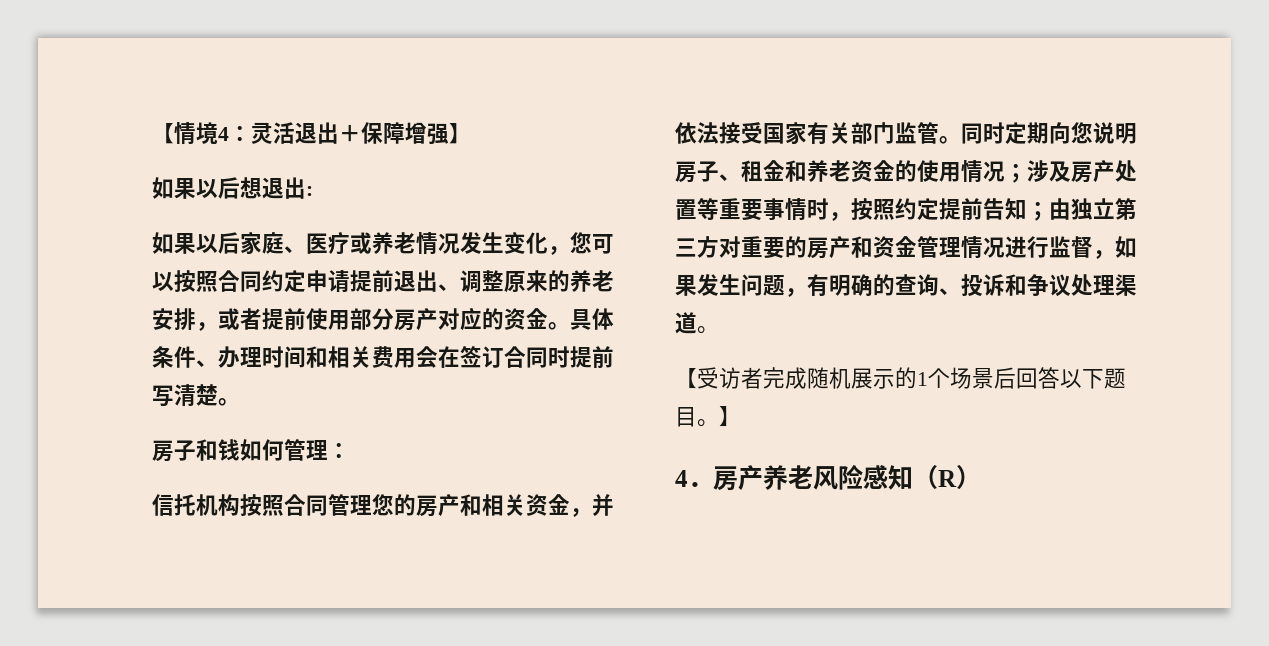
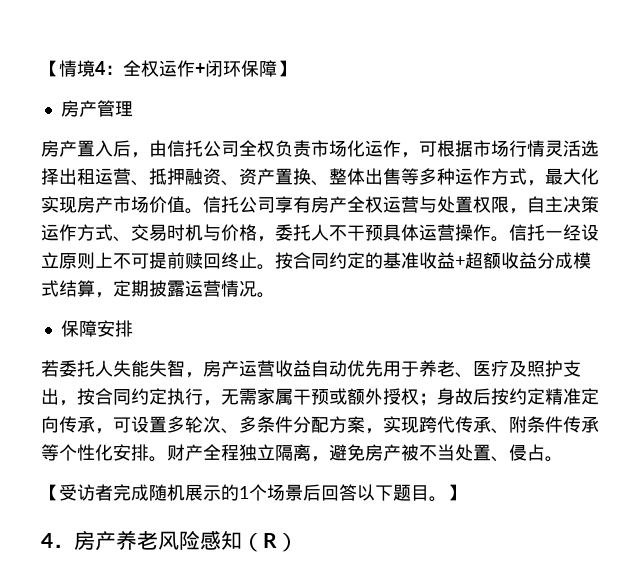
- 【情境4：灵活退出＋保障增强】
- 如果以后想退出:
- 如果以后家庭、医疗或养老情况发生变化，您可以按照合同约定申请提前退出、调整原来的养老安排，或者提前使用部分房产对应的资金。具体条件、办理时间和相关费用会在签订合同时提前写清楚。
- 房子和钱如何管理：
- 信托机构按照合同管理您的房产和相关资金，并依法接受国家有关部门监管。同时定期向您说明房子、租金和养老资金的使用情况；涉及房产处置等重要事情时，按照约定提前告知；由独立第三方对重要的房产和资金管理情况进行监督，如果发生问题，有明确的查询、投诉和争议处理渠道。
+ 【情境4：全权运作+闭环保障】
+ 房产管理
+ 房产置入后，由信托公司全权负责市场化运作，可根据市场行情灵活选择出租运营、抵押融资、资产置换、整体出售等多种运作方式，最大化实现房产市场价值。信托公司享有房产全权运营与处置权限，自主决策运作方式、交易时机与价格，委托人不干预具体运营操作。信托一经设立原则上不可提前赎回终止。按合同约定的基准收益+超额收益分成模式结算，定期披露运营情况。
+ 保障安排
+ 若委托人失能失智，房产运营收益自动优先用于养老、医疗及照护支出，按合同约定执行，无需家属干预或额外授权；身故后按约定精准定向传承，可设置多轮次、多条件分配方案，实现跨代传承、附条件传承等个性化安排。财产全程独立隔离，避免房产被不当处置、侵占。

